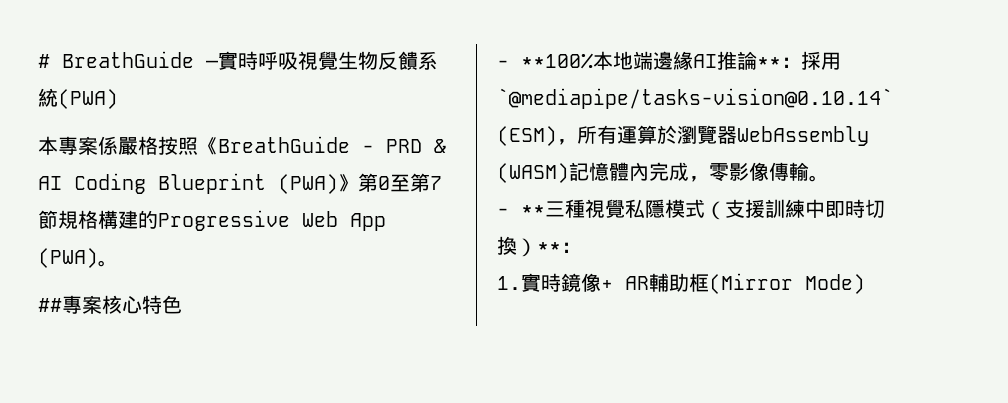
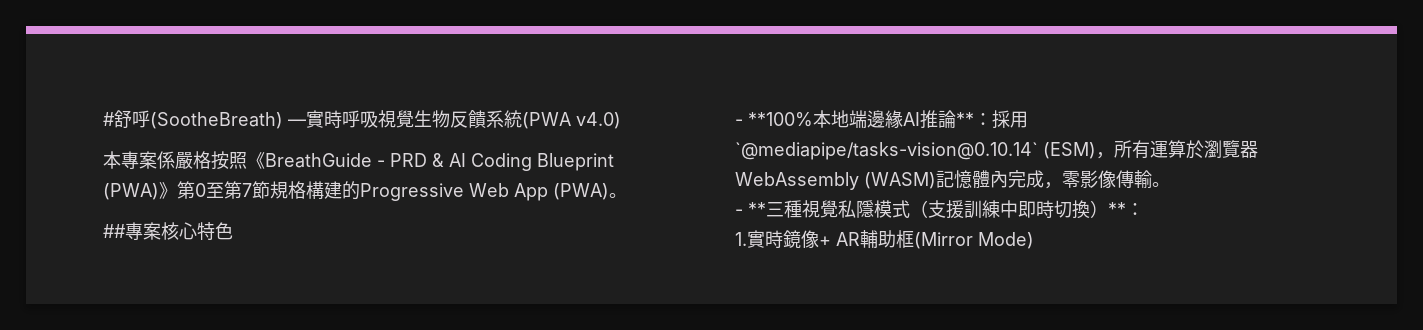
- # BreathGuide —實時呼吸視覺生物反饋系統(PWA)
+ #舒呼(SootheBreath) —實時呼吸視覺生物反饋系統(PWA v4.0)

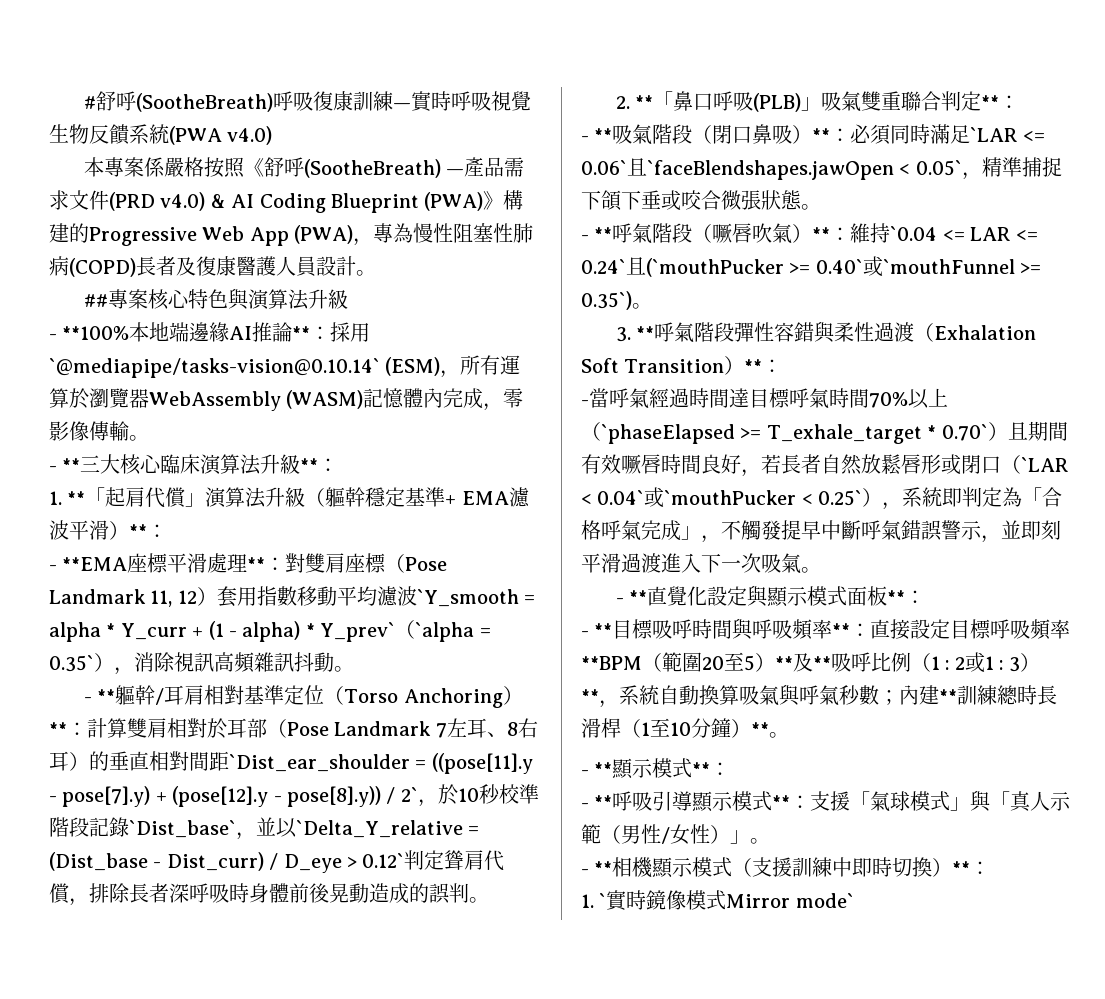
- #舒呼(SootheBreath) —實時呼吸視覺生物反饋系統(PWA v4.0)
+ #舒呼(SootheBreath)呼吸復康訓練—實時呼吸視覺生物反饋系統(PWA v4.0)
- 本專案係嚴格按照《BreathGuide - PRD & AI Coding Blueprint (PWA)》第0至第7節規格構建的Progressive Web App (PWA)。
+ 本專案係嚴格按照《舒呼(SootheBreath) —產品需求文件(PRD v4.0) & AI Coding Blueprint (PWA)》構建的Progressive Web App (PWA)，專為慢性阻塞性肺病(COPD)長者及復康醫護人員設計。
- ##專案核心特色
+ ##專案核心特色與演算法升級
- - **三種視覺私隱模式（支援訓練中即時切換）**：
+ - **三大核心臨床演算法升級**：
+ 1. **「起肩代償」演算法升級（軀幹穩定基準+ EMA濾波平滑）**：
+ - **EMA座標平滑處理**：對雙肩座標（Pose Landmark 11, 12）套用指數移動平均濾波`Y_smooth = alpha * Y_curr + (1 - alpha) * Y_prev`（`alpha = 0.35`），消除視訊高頻雜訊抖動。
+ - **軀幹/耳肩相對基準定位（Torso Anchoring）**：計算雙肩相對於耳部（Pose Landmark 7左耳、8右耳）的垂直相對間距`Dist_ear_shoulder = ((pose[11].y - pose[7].y) + (pose[12].y - pose[8].y)) / 2`，於10秒校準階段記錄`Dist_base`，並以`Delta_Y_relative = (Dist_base - Dist_curr) / D_eye > 0.12`判定聳肩代償，排除長者深呼吸時身體前後晃動造成的誤判。
+ 2. **「鼻口呼吸(PLB)」吸氣雙重聯合判定**：
+ - **吸氣階段（閉口鼻吸）**：必須同時滿足`LAR <= 0.06`且`faceBlendshapes.jawOpen < 0.05`，精準捕捉下頜下垂或咬合微張狀態。
+ - **呼氣階段（噘唇吹氣）**：維持`0.04 <= LAR <= 0.24`且(`mouthPucker >= 0.40`或`mouthFunnel >= 0.35`)。
+ 3. **呼氣階段彈性容錯與柔性過渡（Exhalation Soft Transition）**：
+ -當呼氣經過時間達目標呼氣時間70%以上（`phaseElapsed >= T_exhale_target * 0.70`）且期間有效噘唇時間良好，若長者自然放鬆唇形或閉口（`LAR < 0.04`或`mouthPucker < 0.25`），系統即判定為「合格呼氣完成」，不觸發提早中斷呼氣錯誤警示，並即刻平滑過渡進入下一次吸氣。
+ - **直覺化設定與顯示模式面板**：
+ - **目標吸呼時間與呼吸頻率**：直接設定目標呼吸頻率**BPM（範圍20至5）**及**吸呼比例（1 : 2或1 : 3）**，系統自動換算吸氣與呼氣秒數；內建**訓練總時長滑桿（1至10分鐘）**。
+ - **顯示模式**：
+ - **呼吸引導顯示模式**：支援「氣球模式」與「真人示範（男性/女性）」。
+ - **相機顯示模式（支援訓練中即時切換）**：
- 1.實時鏡像+ AR輔助框(Mirror Mode)
+ 1. `實時鏡像模式Mirror mode`

